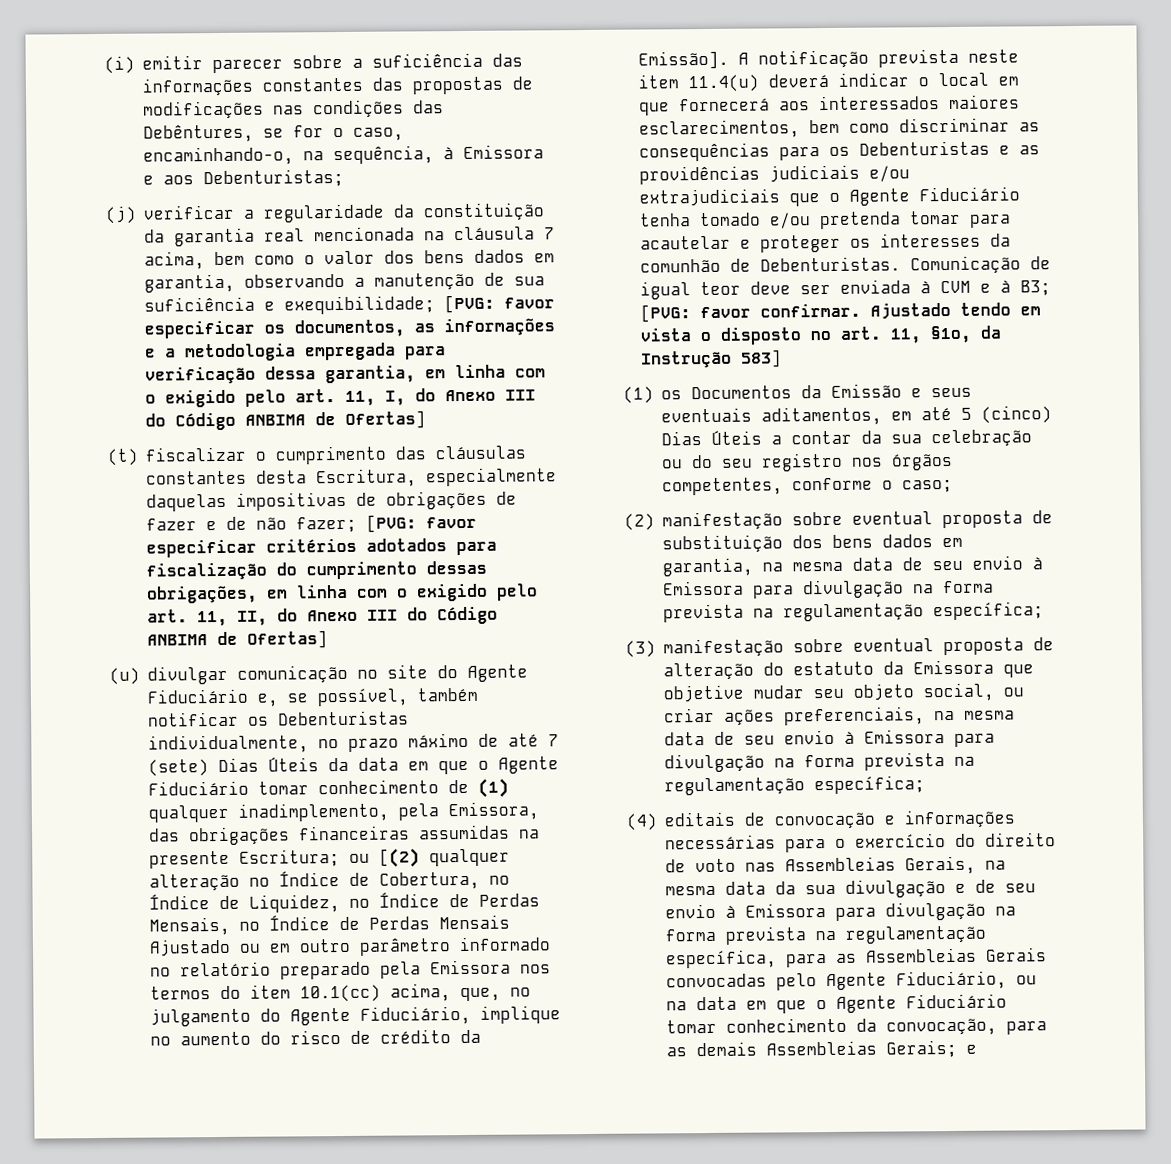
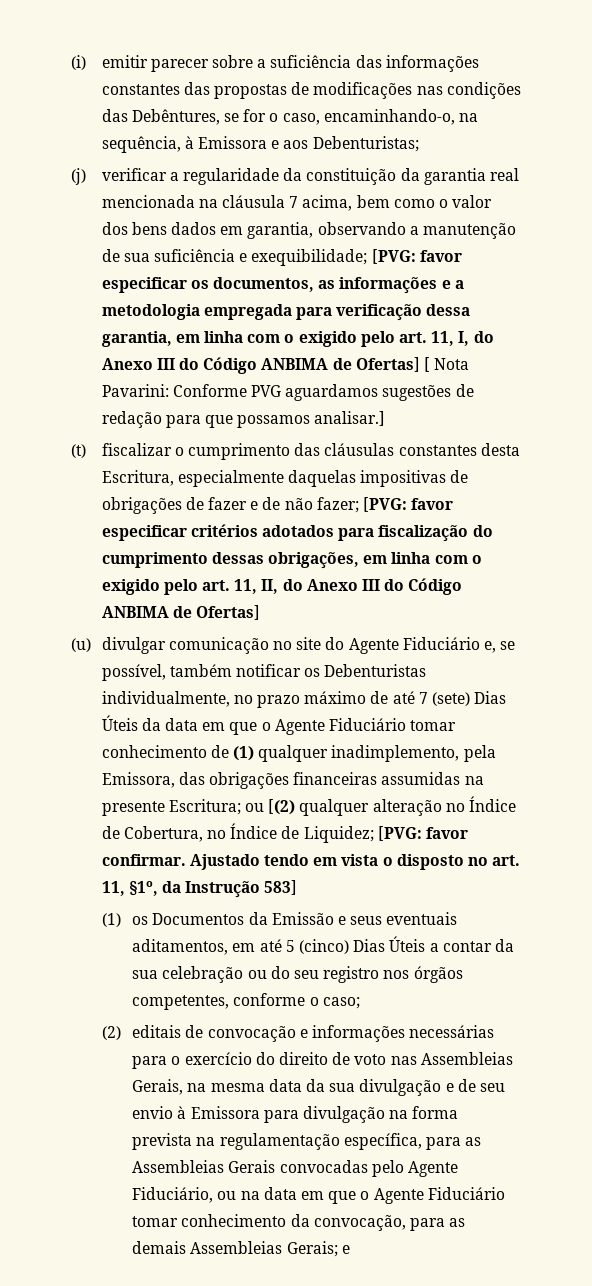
- favor especificar os documentos, as informações e a metodologia empregada para verificação dessa garantia, em linha com o exigido pelo art. 11, I, do Anexo III do Código ANBIMA de Ofertas]
+ favor especificar os documentos, as informações e a metodologia empregada para verificação dessa garantia, em linha com o exigido pelo art. 11, I, do Anexo III do Código ANBIMA de Ofertas] [ Nota Pavarini: Conforme PVG aguardamos sugestões de redação para que possamos analisar.]
- ou [(2) qualquer alteração no Índice de Cobertura, no Índice de Liquidez, no Índice de Perdas Mensais, no Índice de Perdas Mensais Ajustado ou em outro parâmetro informado no relatório preparado pela Emissora nos termos do item 10.1(cc) acima, que, no julgamento do Agente Fiduciário, implique no aumento do risco de crédito da Emissão]. A notificação prevista neste item 11.4(u) deverá indicar o local em que fornecerá aos interessados maiores esclarecimentos, bem como discriminar as consequências para os Debenturistas e as providências judiciais e/ou extrajudiciais que o Agente Fiduciário tenha tomado e/ou pretenda tomar para acautelar e proteger os interesses da comunhão de Debenturistas. Comunicação de igual teor deve ser enviada à CVM e à B3;
+ ou [(2) qualquer alteração no Índice de Cobertura, no Índice de Liquidez;
- (2) manifestação sobre eventual proposta de substituição dos bens dados em garantia, na mesma data de seu envio à Emissora para divulgação na forma prevista na regulamentação específica;
- (3) manifestação sobre eventual proposta de alteração do estatuto da Emissora que objetive mudar seu objeto social, ou criar ações preferenciais, na mesma data de seu envio à Emissora para divulgação na forma prevista na regulamentação específica;
- (4) editais de convocação e informações necessárias para o exercício do direito de voto nas Assembleias Gerais, na mesma data da sua divulgação e de seu envio à Emissora para divulgação na forma prevista na regulamentação específica, para as Assembleias Gerais convocadas pelo Agente Fiduciário, ou na data em que o Agente Fiduciário tomar conhecimento da convocação, para as demais Assembleias Gerais;
+ (2) editais de convocação e informações necessárias para o exercício do direito de voto nas Assembleias Gerais, na mesma data da sua divulgação e de seu envio à Emissora para divulgação na forma prevista na regulamentação específica, para as Assembleias Gerais convocadas pelo Agente Fiduciário, ou na data em que o Agente Fiduciário tomar conhecimento da convocação, para as demais Assembleias Gerais;

